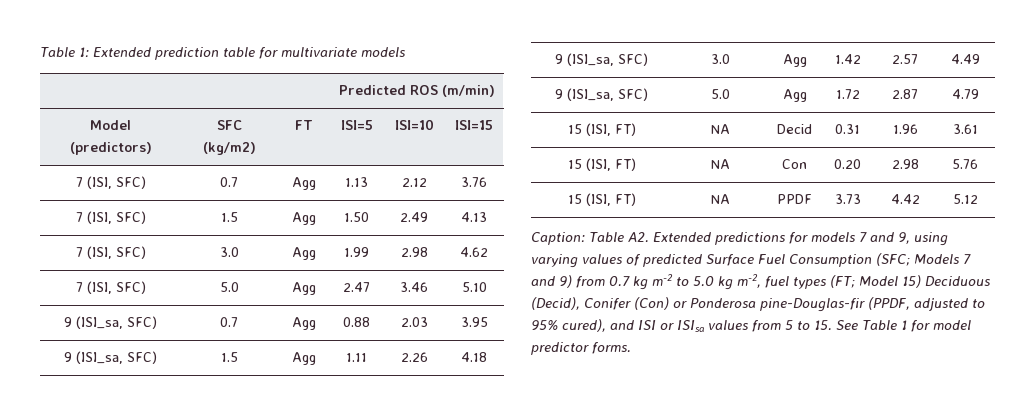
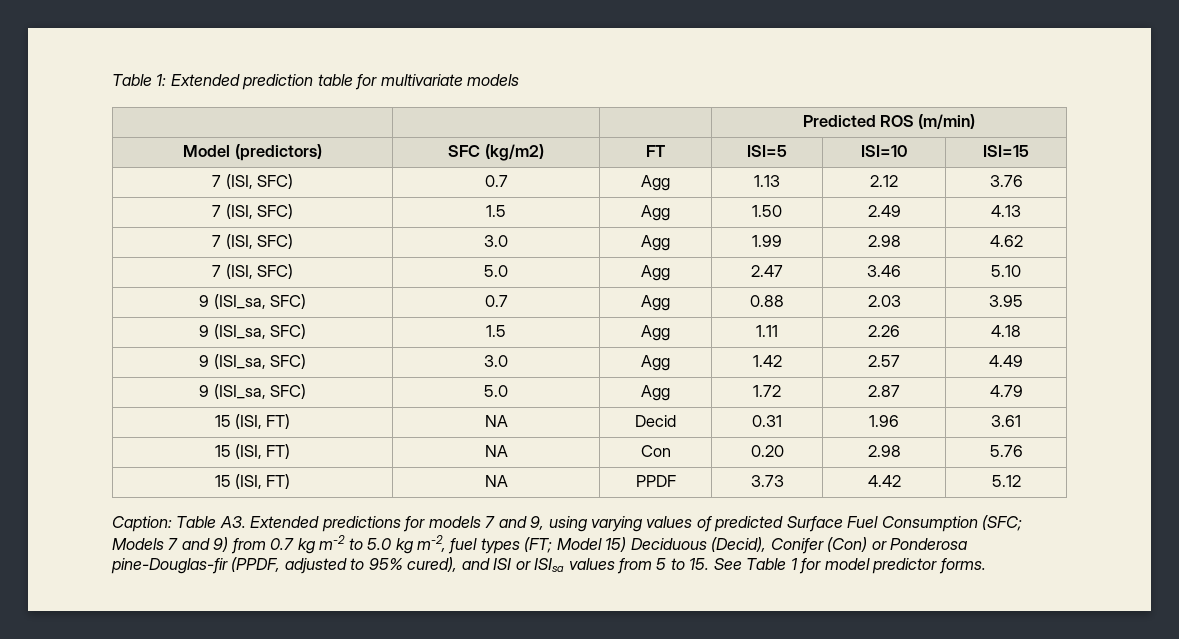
- Table A2. Extended predictions for models 7 and 9, using varying values of predicted Surface Fuel Consumption (SFC;
+ Table A3. Extended predictions for models 7 and 9, using varying values of predicted Surface Fuel Consumption (SFC;

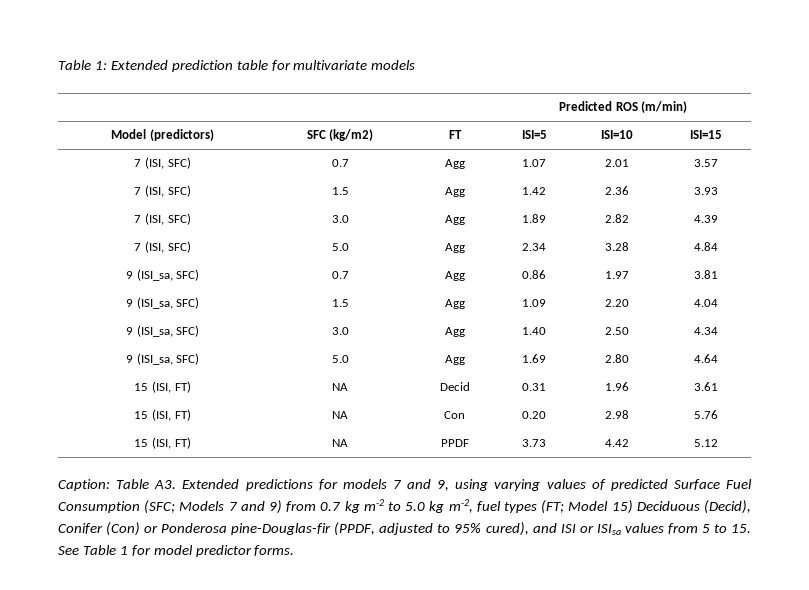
- 7 (ISI, SFC) | 0.7 | Agg | 1.13 | 2.12 | 3.76
+ 7 (ISI, SFC) | 0.7 | Agg | 1.07 | 2.01 | 3.57
- 7 (ISI, SFC) | 1.5 | Agg | 1.50 | 2.49 | 4.13
+ 7 (ISI, SFC) | 1.5 | Agg | 1.42 | 2.36 | 3.93
- 7 (ISI, SFC) | 3.0 | Agg | 1.99 | 2.98 | 4.62
+ 7 (ISI, SFC) | 3.0 | Agg | 1.89 | 2.82 | 4.39
- 7 (ISI, SFC) | 5.0 | Agg | 2.47 | 3.46 | 5.10
+ 7 (ISI, SFC) | 5.0 | Agg | 2.34 | 3.28 | 4.84
- 9 (ISI_sa, SFC) | 0.7 | Agg | 0.88 | 2.03 | 3.95
+ 9 (ISI_sa, SFC) | 0.7 | Agg | 0.86 | 1.97 | 3.81
- 9 (ISI_sa, SFC) | 1.5 | Agg | 1.11 | 2.26 | 4.18
+ 9 (ISI_sa, SFC) | 1.5 | Agg | 1.09 | 2.20 | 4.04
- 9 (ISI_sa, SFC) | 3.0 | Agg | 1.42 | 2.57 | 4.49
+ 9 (ISI_sa, SFC) | 3.0 | Agg | 1.40 | 2.50 | 4.34
- 9 (ISI_sa, SFC) | 5.0 | Agg | 1.72 | 2.87 | 4.79
+ 9 (ISI_sa, SFC) | 5.0 | Agg | 1.69 | 2.80 | 4.64

